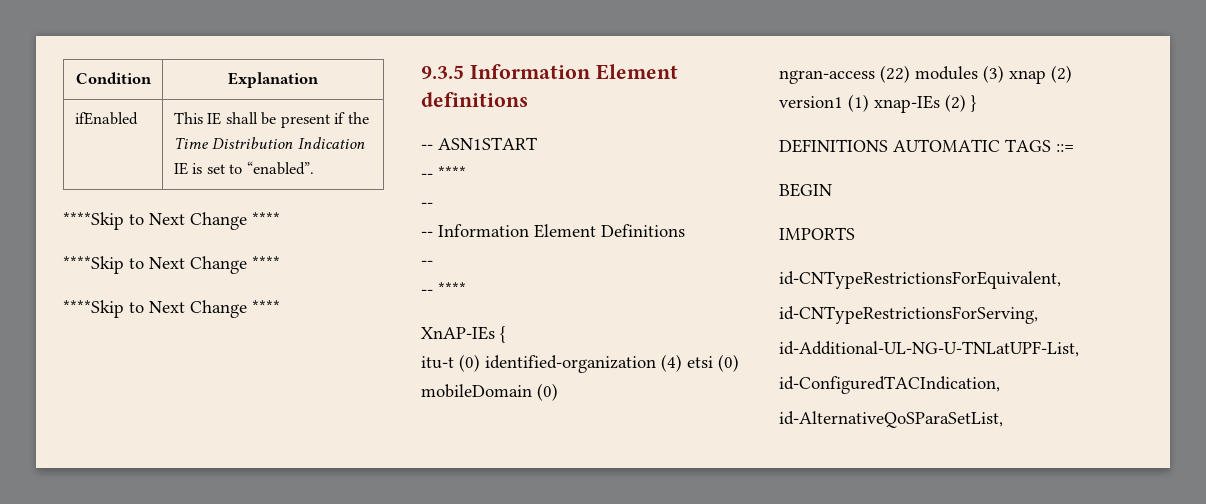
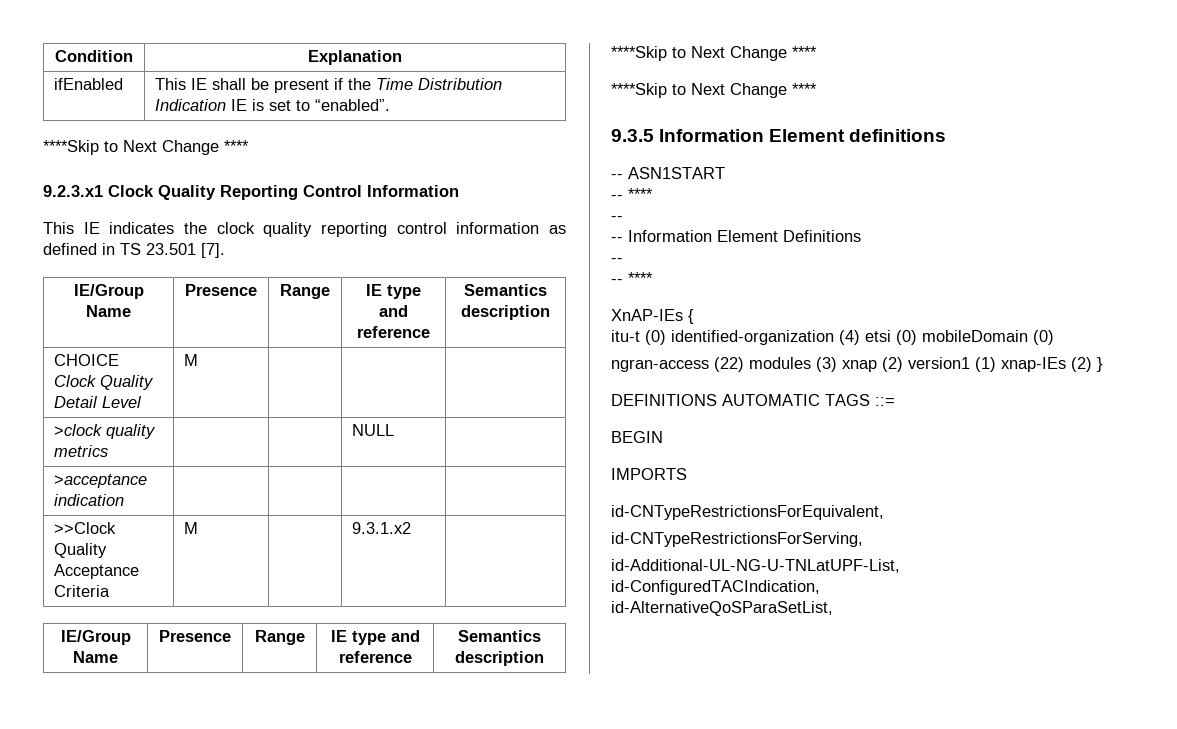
+ 9.2.3.x1 Clock Quality Reporting Control Information
+ This IE indicates the clock quality reporting control information as defined in TS 23.501 [7].
+ IE/Group Name | Presence | Range | IE type and reference | Semantics description
+ CHOICE Clock Quality Detail Level | M | | |
+ >clock quality metrics | | | NULL |
+ >acceptance indication | | | |
+ >>Clock Quality Acceptance Criteria | M | | 9.3.1.x2 |
+ IE/Group Name | Presence | Range | IE type and reference | Semantics description

